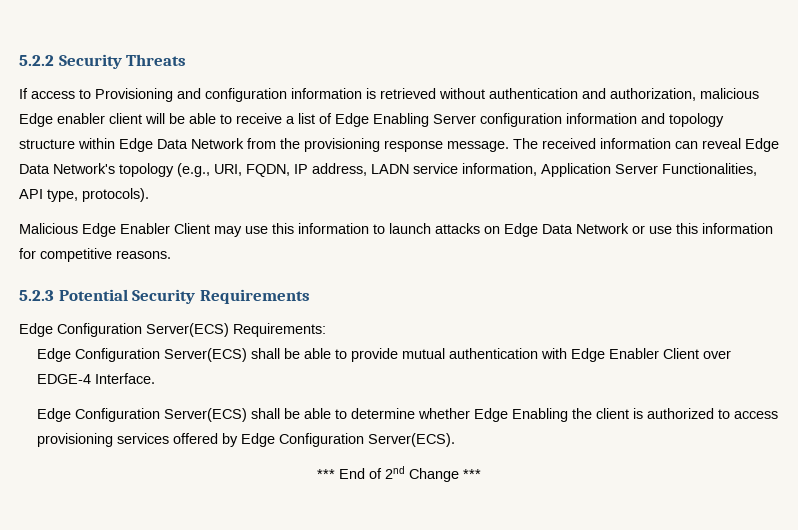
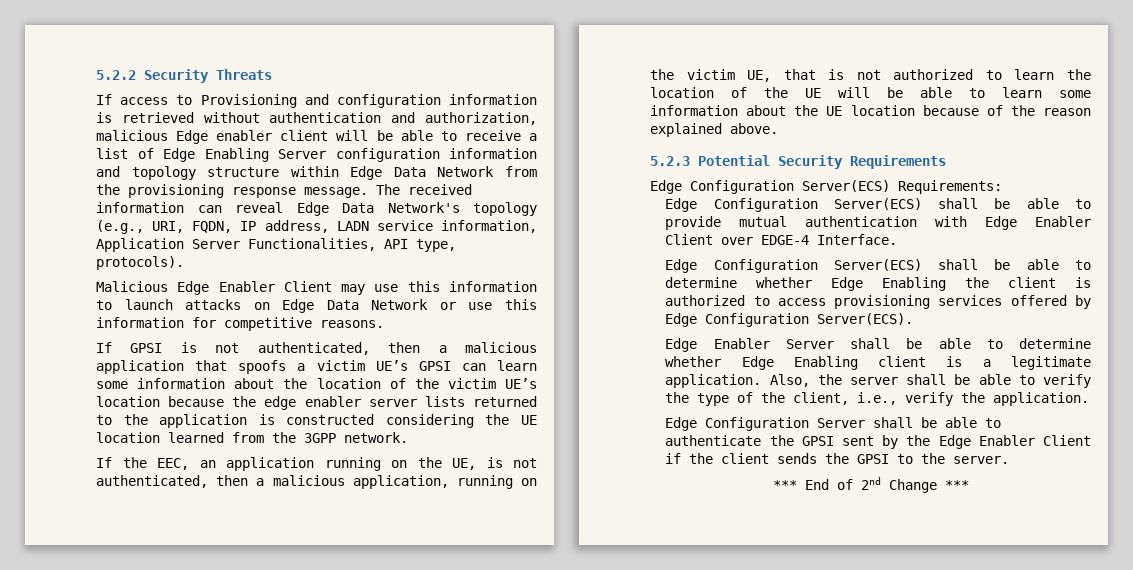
+ If GPSI is not authenticated, then a malicious application that spoofs a victim UE’s GPSI can learn some information about the location of the victim UE’s location because the edge enabler server lists returned to the application is constructed considering the UE location learned from the 3GPP network.
+ If the EEC, an application running on the UE, is not authenticated, then a malicious application, running on the victim UE, that is not authorized to learn the location of the UE will be able to learn some information about the UE location because of the reason explained above.
+ Edge Enabler Server shall be able to determine whether Edge Enabling client is a legitimate application. Also, the server shall be able to verify the type of the client, i.e., verify the application.
+ Edge Configuration Server shall be able to authenticate the GPSI sent by the Edge Enabler Client if the client sends the GPSI to the server.

